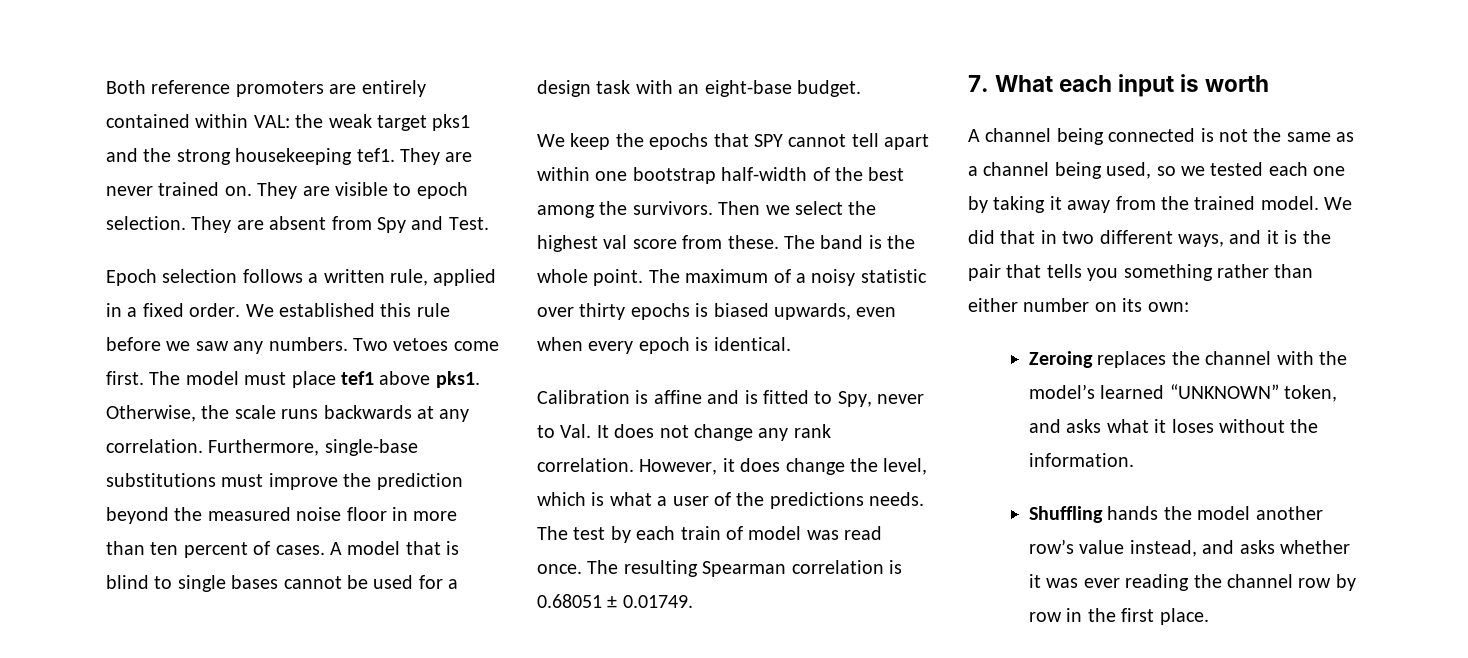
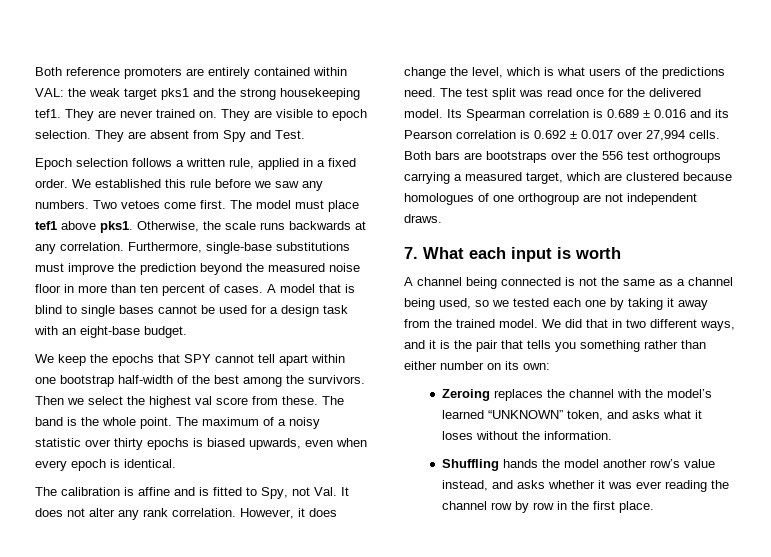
- Calibration is affine and is fitted to Spy, never to Val. It does not change any rank correlation.
+ The calibration is affine and is fitted to Spy, not Val. It does not alter any rank correlation.
- However, it does change the level, which is what a user of the predictions needs.
+ However, it does change the level, which is what users of the predictions need.
- The test by each train of model was read once. The resulting Spearman correlation is 0.68051 ± 0.01749.
+ The test split was read once for the delivered model. Its Spearman correlation is 0.689 ± 0.016 and its Pearson correlation is 0.692 ± 0.017 over 27,994 cells. Both bars are bootstraps over the 556 test orthogroups carrying a measured target, which are clustered because homologues of one orthogroup are not independent draws.

